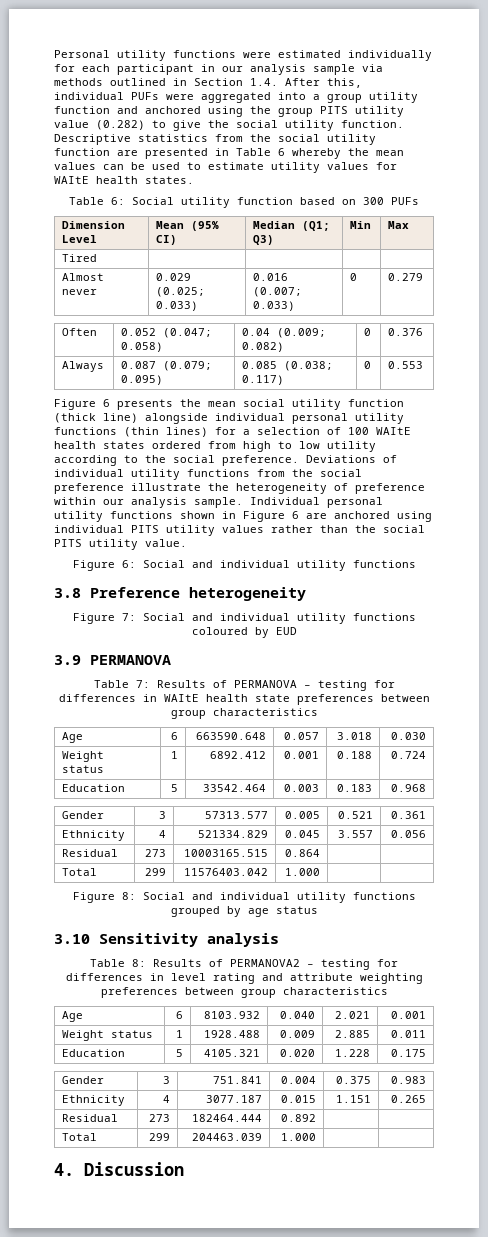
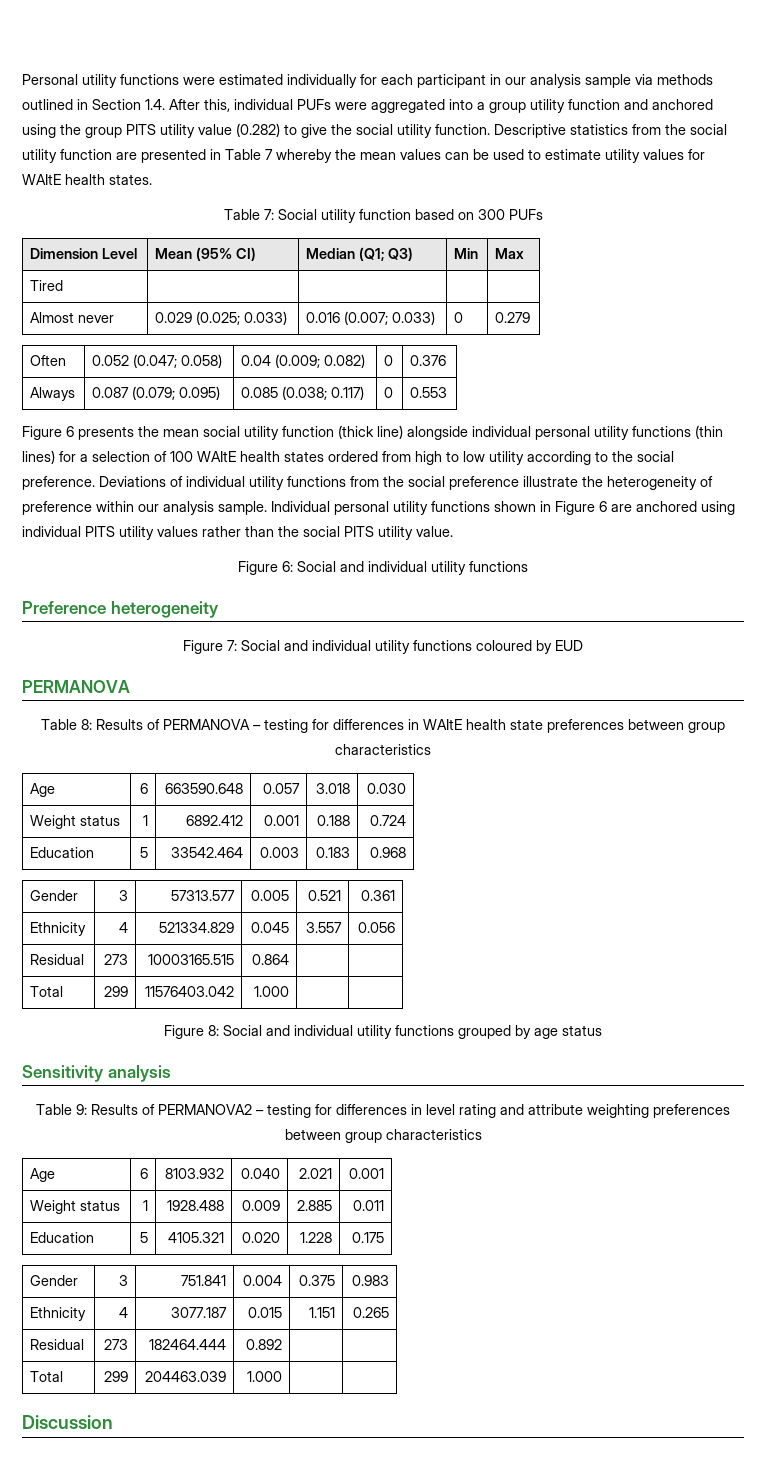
- Descriptive statistics from the social utility function are presented in Table 6 whereby the mean values can be used to estimate utility values for WAItE health states.
+ Descriptive statistics from the social utility function are presented in Table 7 whereby the mean values can be used to estimate utility values for WAItE health states.
- Table 6: Social utility function based on 300 PUFs
+ Table 7: Social utility function based on 300 PUFs
- 3.8 Preference heterogeneity
+ Preference heterogeneity
  Figure 7: Social and individual utility functions coloured by EUD
- 3.9 PERMANOVA
+ PERMANOVA
- Table 7: Results of PERMANOVA – testing for differences in WAItE health state preferences between group characteristics
+ Table 8: Results of PERMANOVA – testing for differences in WAItE health state preferences between group characteristics
- 3.10 Sensitivity analysis
+ Sensitivity analysis
- Table 8: Results of PERMANOVA2 – testing for differences in level rating and attribute weighting preferences between group characteristics
+ Table 9: Results of PERMANOVA2 – testing for differences in level rating and attribute weighting preferences between group characteristics
- 4. Discussion
+ Discussion

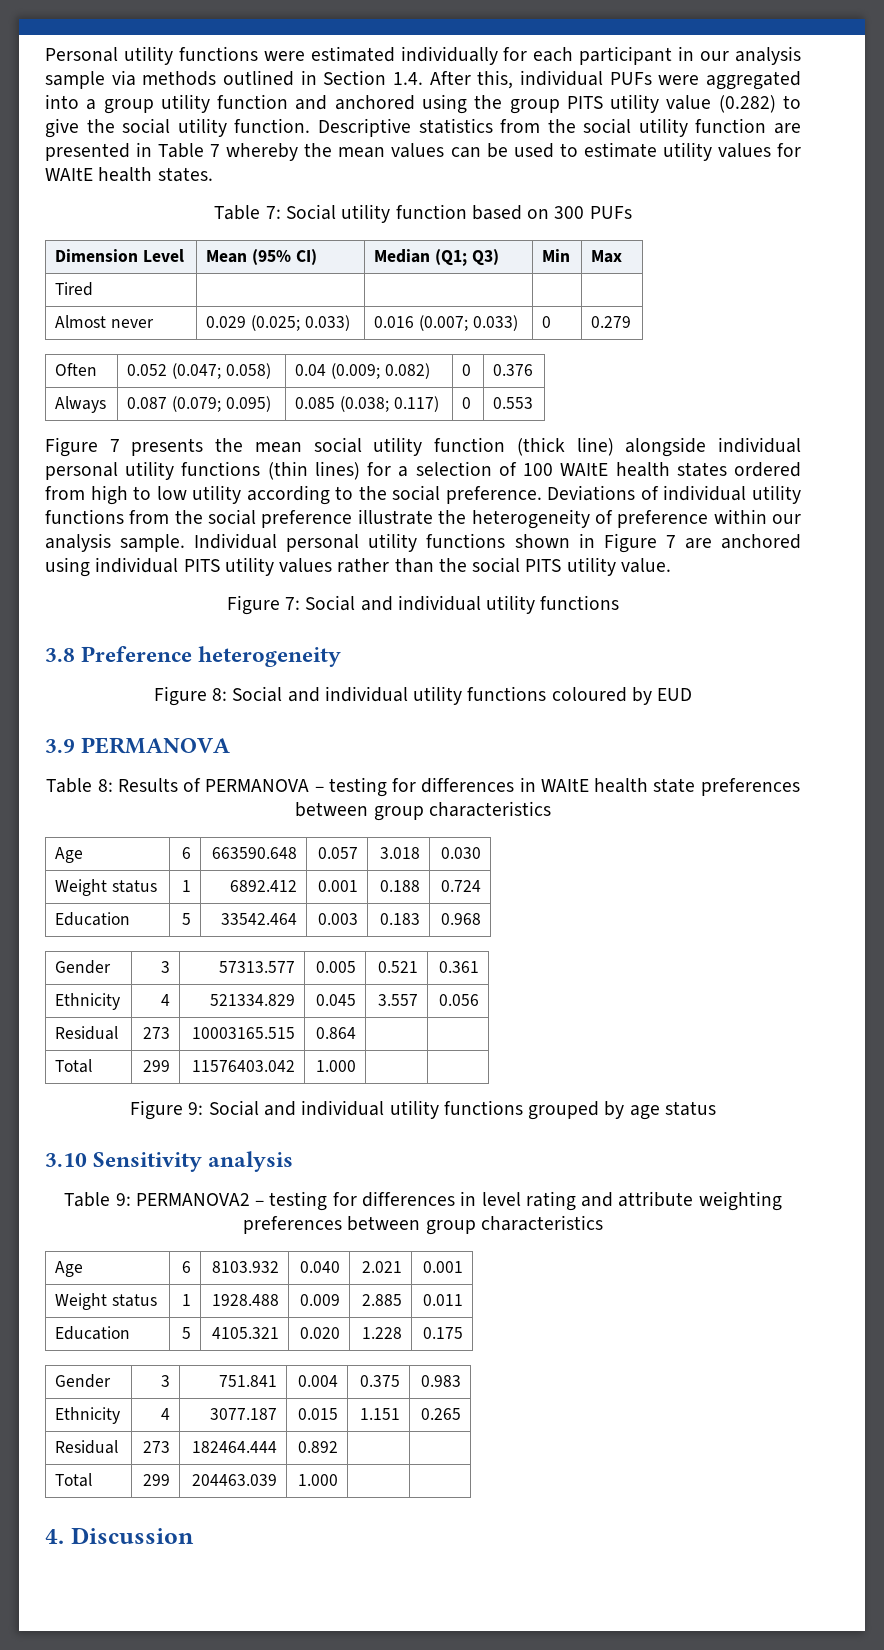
- Figure 6 presents the mean social utility function (thick line) alongside individual personal utility functions (thin lines) for a selection of 100 WAItE health states ordered from high to low utility according to the social preference.
+ Figure 7 presents the mean social utility function (thick line) alongside individual personal utility functions (thin lines) for a selection of 100 WAItE health states ordered from high to low utility according to the social preference.
- Individual personal utility functions shown in Figure 6 are anchored using individual PITS utility values rather than the social PITS utility value.
+ Individual personal utility functions shown in Figure 7 are anchored using individual PITS utility values rather than the social PITS utility value.
- Figure 6: Social and individual utility functions
+ Figure 7: Social and individual utility functions
- Preference heterogeneity
+ 3.8 Preference heterogeneity
- Figure 7: Social and individual utility functions coloured by EUD
- PERMANOVA
+ Figure 8: Social and individual utility functions coloured by EUD
+ 3.9 PERMANOVA
- Figure 8: Social and individual utility functions grouped by age status
+ Figure 9: Social and individual utility functions grouped by age status
- Sensitivity analysis
+ 3.10 Sensitivity analysis
- Table 9: Results of PERMANOVA2 – testing for differences in level rating and attribute weighting preferences between group characteristics
+ Table 9: PERMANOVA2 – testing for differences in level rating and attribute weighting preferences between group characteristics
- Discussion
+ 4. Discussion

